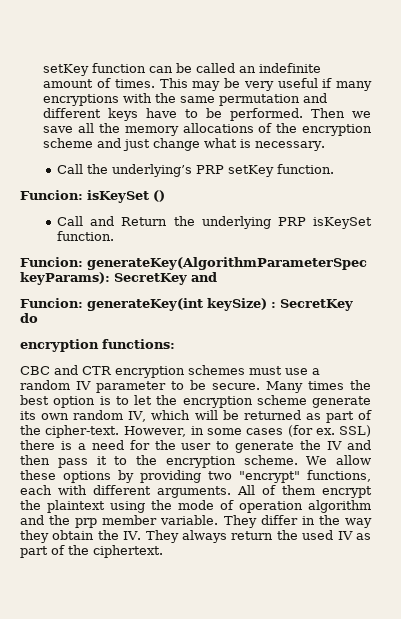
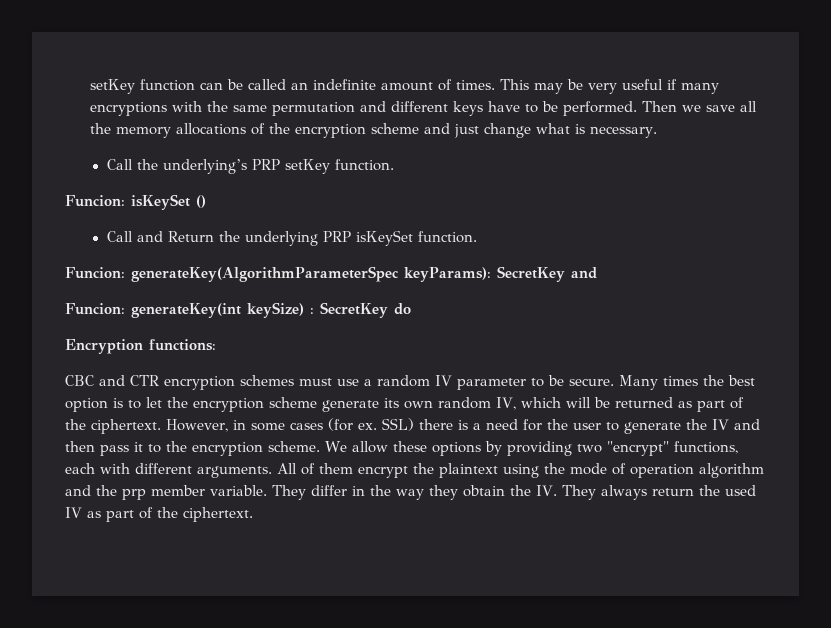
- encryption functions:
+ Encryption functions:
- Many times the best option is to let the encryption scheme generate its own random IV, which will be returned as part of the cipher-text.
+ Many times the best option is to let the encryption scheme generate its own random IV, which will be returned as part of the ciphertext.

